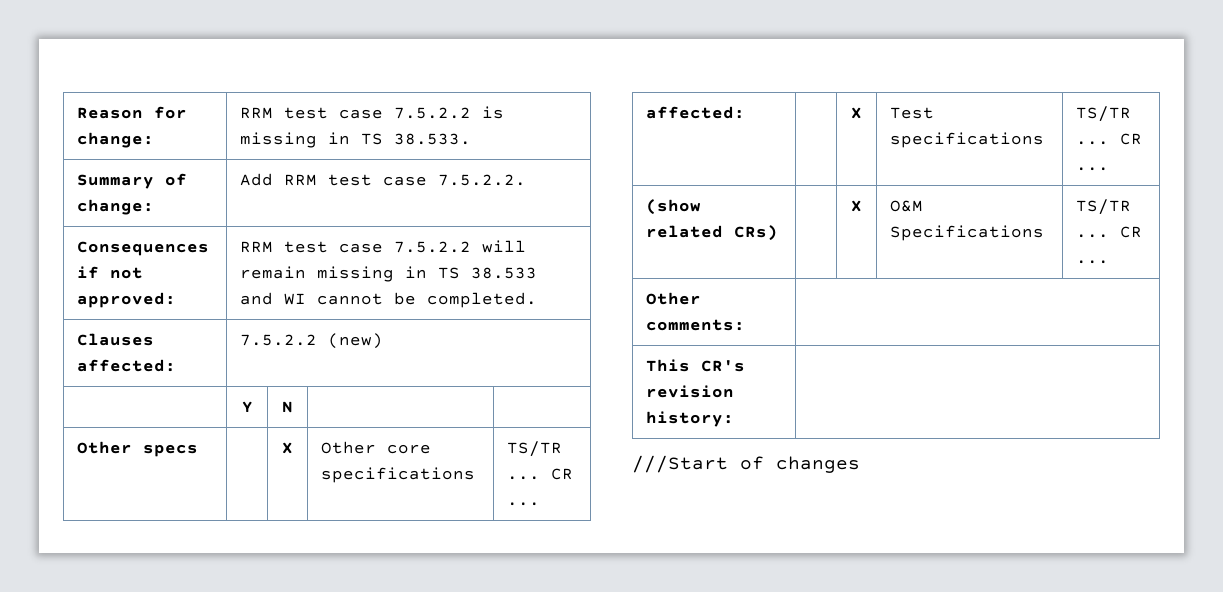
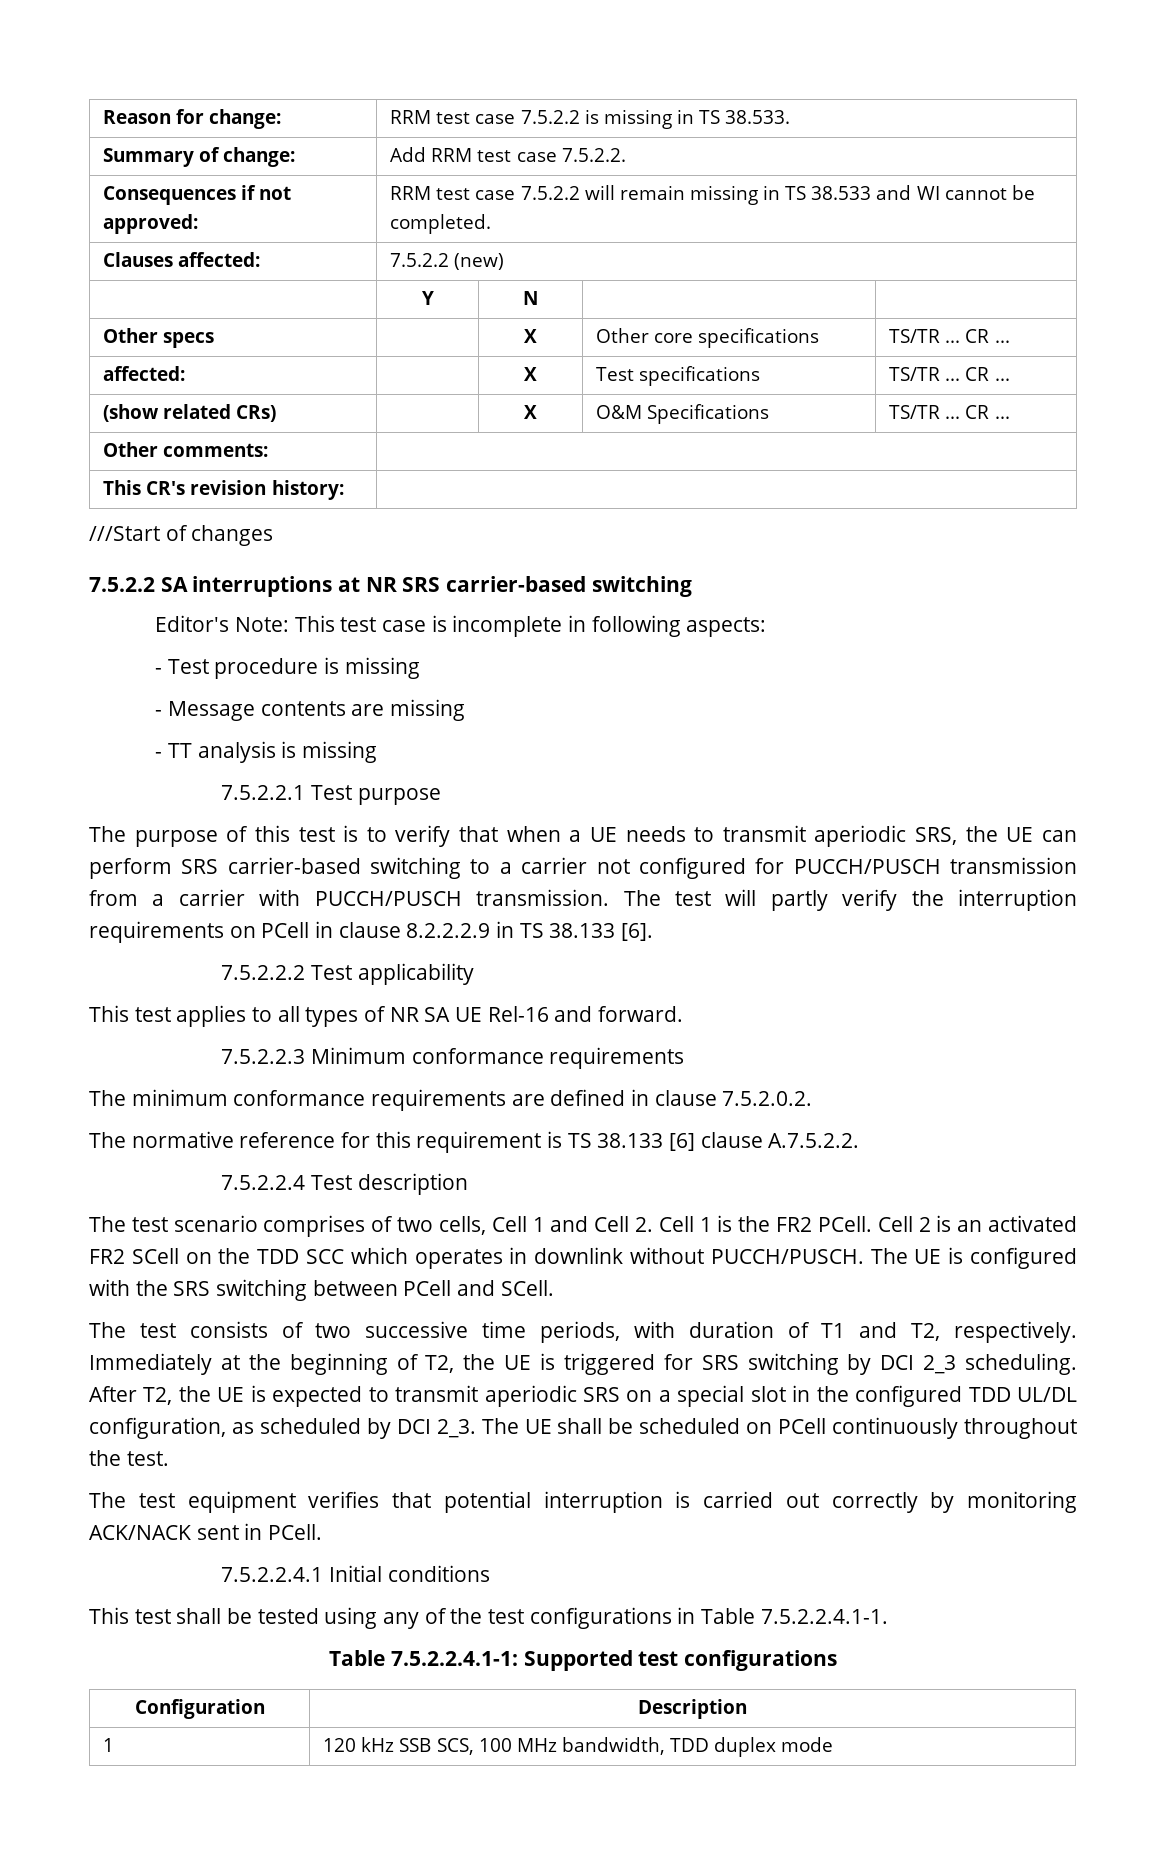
+ 7.5.2.2 SA interruptions at NR SRS carrier-based switching
+ Editor's Note: This test case is incomplete in following aspects:
+ - Test procedure is missing
+ - Message contents are missing
+ - TT analysis is missing
+ 7.5.2.2.1 Test purpose
+ The purpose of this test is to verify that when a UE needs to transmit aperiodic SRS, the UE can perform SRS carrier-based switching to a carrier not configured for PUCCH/PUSCH transmission from a carrier with PUCCH/PUSCH transmission. The test will partly verify the interruption requirements on PCell in clause 8.2.2.2.9 in TS 38.133 [6].
+ 7.5.2.2.2 Test applicability
+ This test applies to all types of NR SA UE Rel-16 and forward.
+ 7.5.2.2.3 Minimum conformance requirements
+ The minimum conformance requirements are defined in clause 7.5.2.0.2.
+ The normative reference for this requirement is TS 38.133 [6] clause A.7.5.2.2.
+ 7.5.2.2.4 Test description
+ The test scenario comprises of two cells, Cell 1 and Cell 2. Cell 1 is the FR2 PCell. Cell 2 is an activated FR2 SCell on the TDD SCC which operates in downlink without PUCCH/PUSCH. The UE is configured with the SRS switching between PCell and SCell.
+ The test consists of two successive time periods, with duration of T1 and T2, respectively. Immediately at the beginning of T2, the UE is triggered for SRS switching by DCI 2_3 scheduling. After T2, the UE is expected to transmit aperiodic SRS on a special slot in the configured TDD UL/DL configuration, as scheduled by DCI 2_3. The UE shall be scheduled on PCell continuously throughout the test.
+ The test equipment verifies that potential interruption is carried out correctly by monitoring ACK/NACK sent in PCell.
+ 7.5.2.2.4.1 Initial conditions
+ This test shall be tested using any of the test configurations in Table 7.5.2.2.4.1-1.
+ Table 7.5.2.2.4.1-1: Supported test configurations
+ Configuration | Description
+ 1 | 120 kHz SSB SCS, 100 MHz bandwidth, TDD duplex mode

